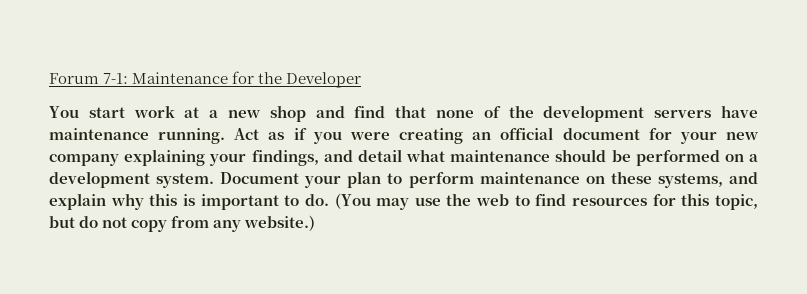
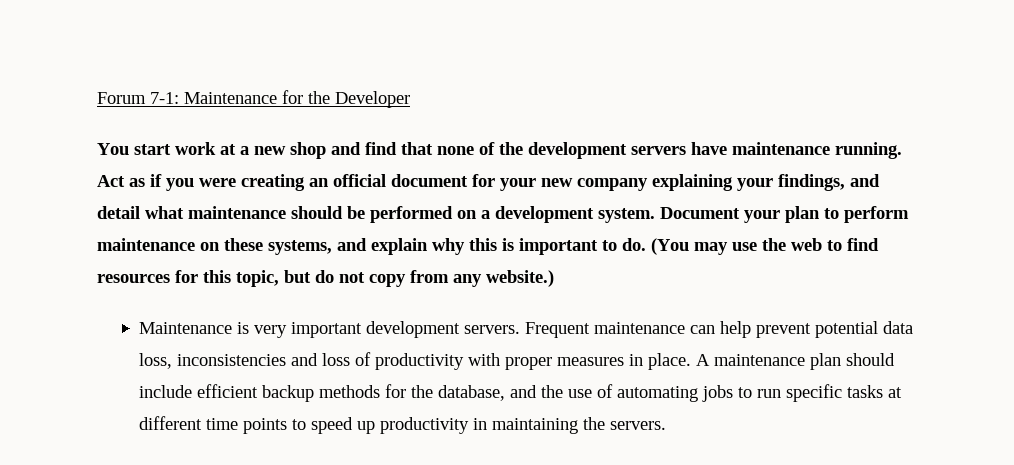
+ Maintenance is very important development servers. Frequent maintenance can help prevent potential data loss, inconsistencies and loss of productivity with proper measures in place. A maintenance plan should include efficient backup methods for the database, and the use of automating jobs to run specific tasks at different time points to speed up productivity in maintaining the servers.

